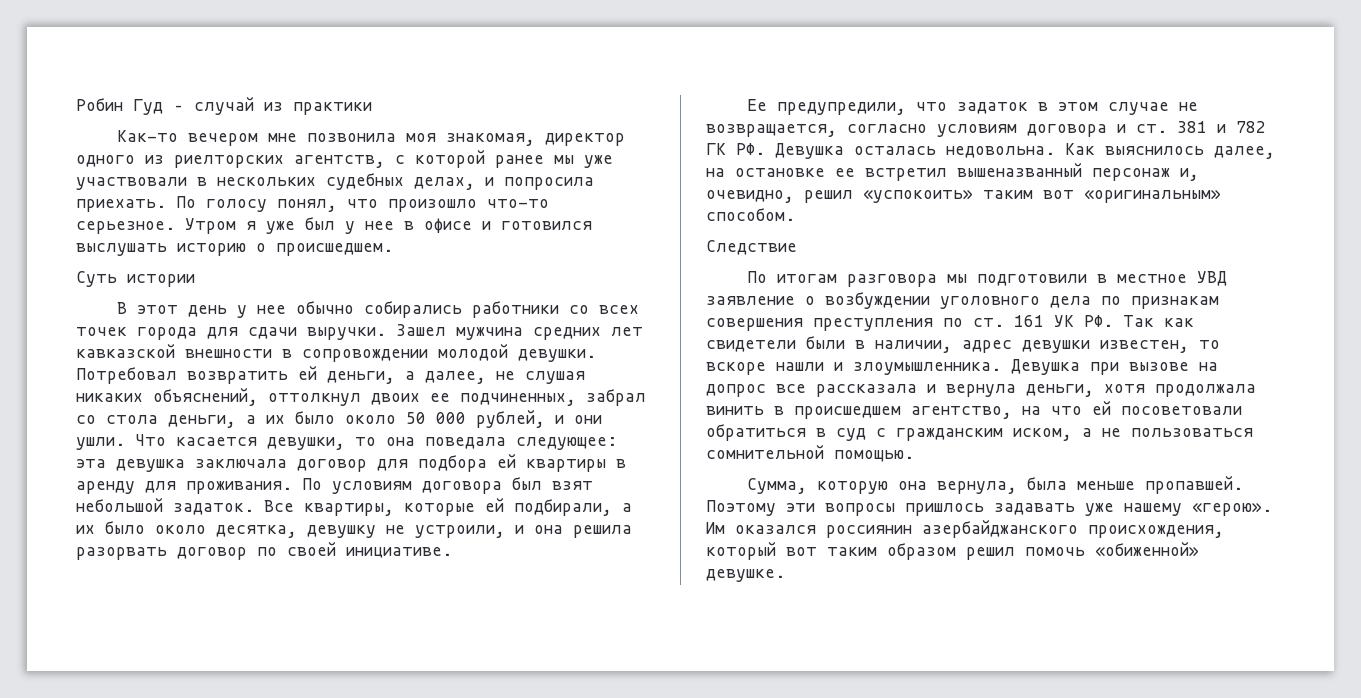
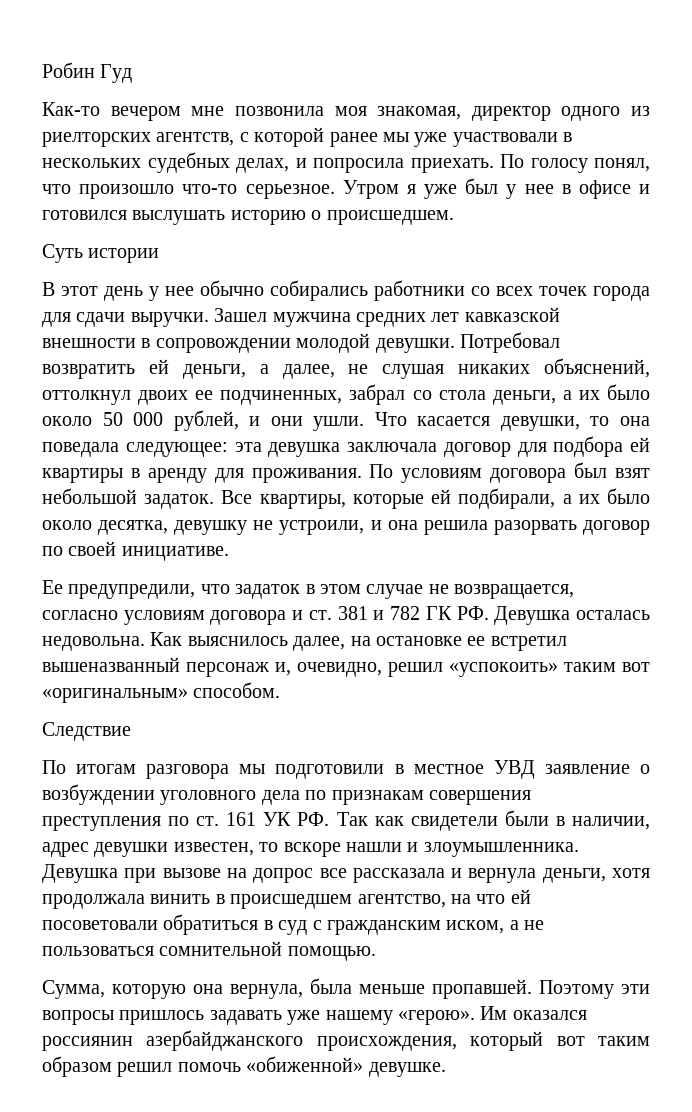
- Робин Гуд – случай из практики
+ Робин Гуд

